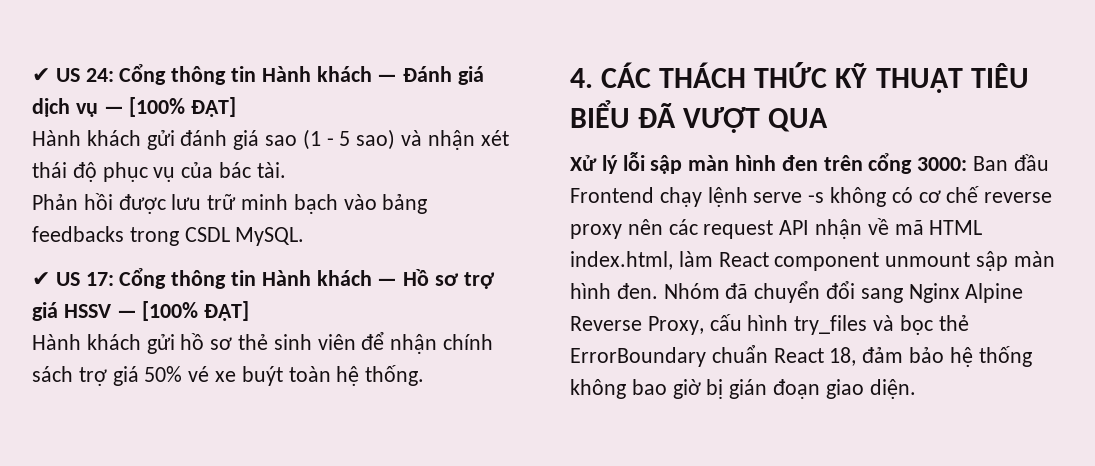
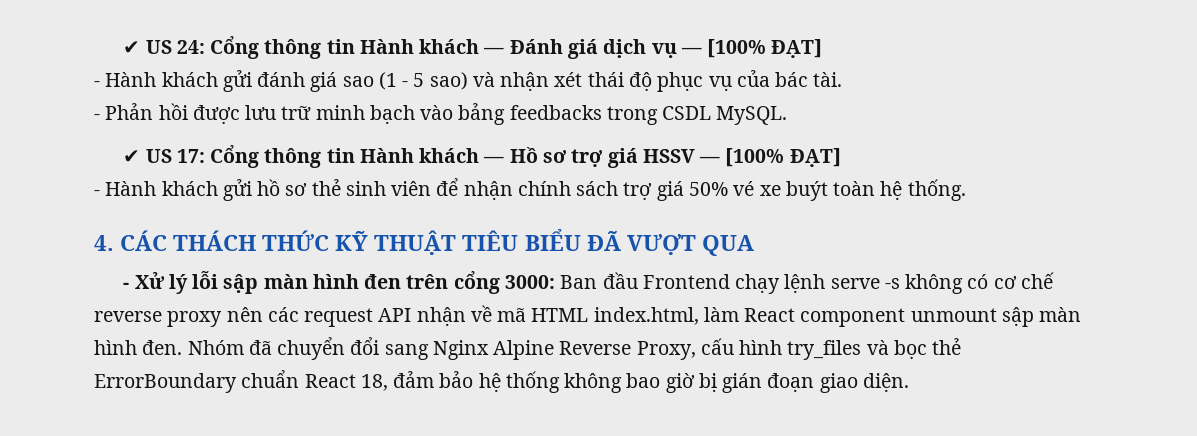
- Hành khách gửi đánh giá sao (1 - 5 sao) và nhận xét thái độ phục vụ của bác tài.
+ - Hành khách gửi đánh giá sao (1 - 5 sao) và nhận xét thái độ phục vụ của bác tài.
- Phản hồi được lưu trữ minh bạch vào bảng feedbacks trong CSDL MySQL.
+ - Phản hồi được lưu trữ minh bạch vào bảng feedbacks trong CSDL MySQL.
- Hành khách gửi hồ sơ thẻ sinh viên để nhận chính sách trợ giá 50% vé xe buýt toàn hệ thống.
+ - Hành khách gửi hồ sơ thẻ sinh viên để nhận chính sách trợ giá 50% vé xe buýt toàn hệ thống.
- Xử lý lỗi sập màn hình đen trên cổng 3000: Ban đầu Frontend chạy lệnh serve -s không có cơ chế reverse proxy nên các request API nhận về mã HTML index.html, làm React component unmount sập màn hình đen.
+ - Xử lý lỗi sập màn hình đen trên cổng 3000: Ban đầu Frontend chạy lệnh serve -s không có cơ chế reverse proxy nên các request API nhận về mã HTML index.html, làm React component unmount sập màn hình đen.

